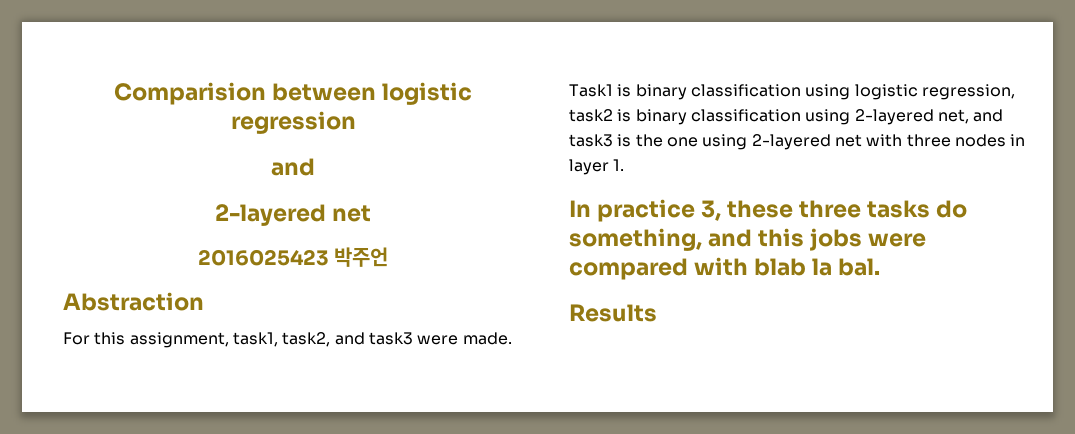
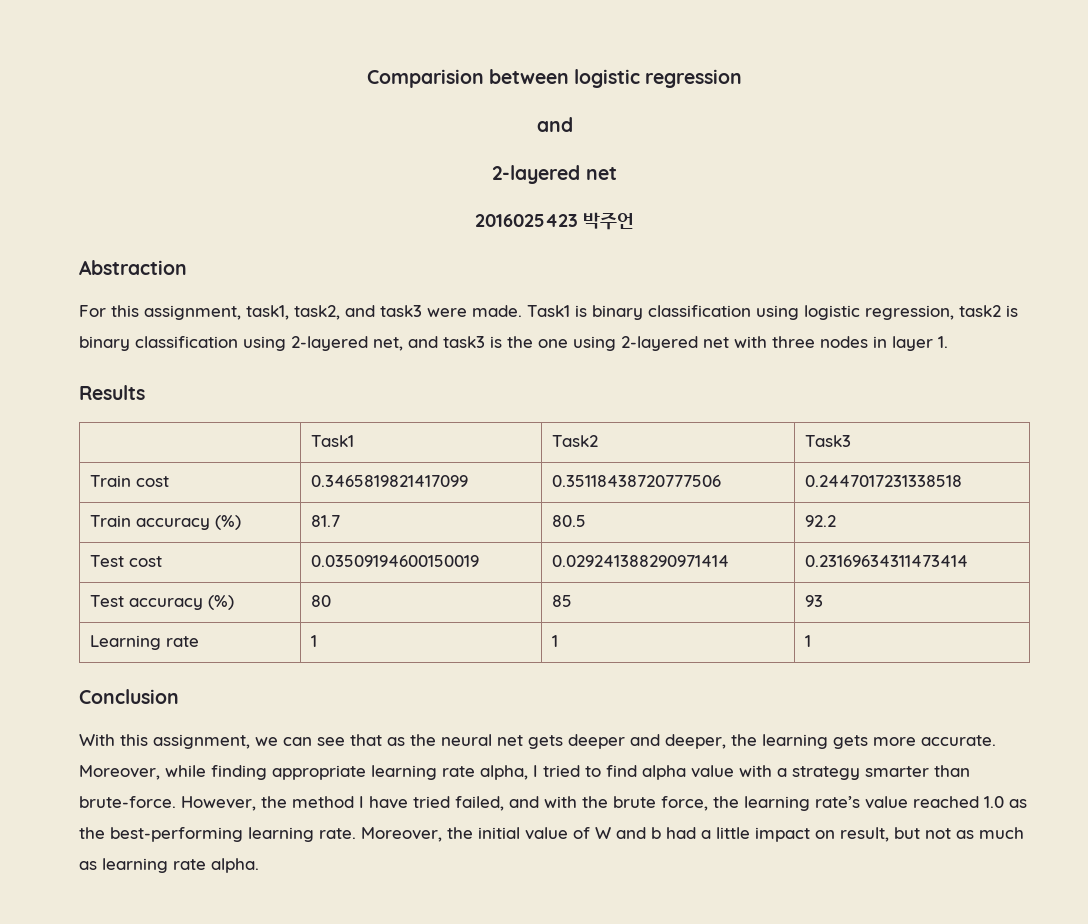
- In practice 3, these three tasks do something, and this jobs were compared with blab la bal.
  Results
+ | Task1 | Task2 | Task3
+ Train cost | 0.3465819821417099 | 0.35118438720777506 | 0.2447017231338518
+ Train accuracy (%) | 81.7 | 80.5 | 92.2
+ Test cost | 0.03509194600150019 | 0.029241388290971414 | 0.23169634311473414
+ Test accuracy (%) | 80 | 85 | 93
+ Learning rate | 1 | 1 | 1
+ Conclusion
+ With this assignment, we can see that as the neural net gets deeper and deeper, the learning gets more accurate. Moreover, while finding appropriate learning rate alpha, I tried to find alpha value with a strategy smarter than brute-force. However, the method I have tried failed, and with the brute force, the learning rate’s value reached 1.0 as the best-performing learning rate. Moreover, the initial value of W and b had a little impact on result, but not as much as learning rate alpha.

